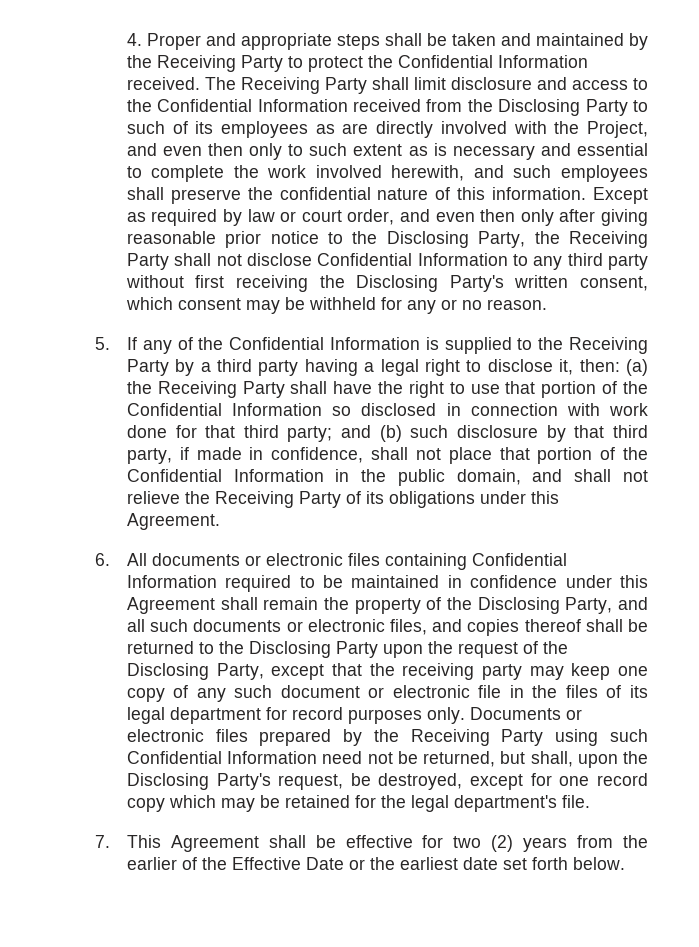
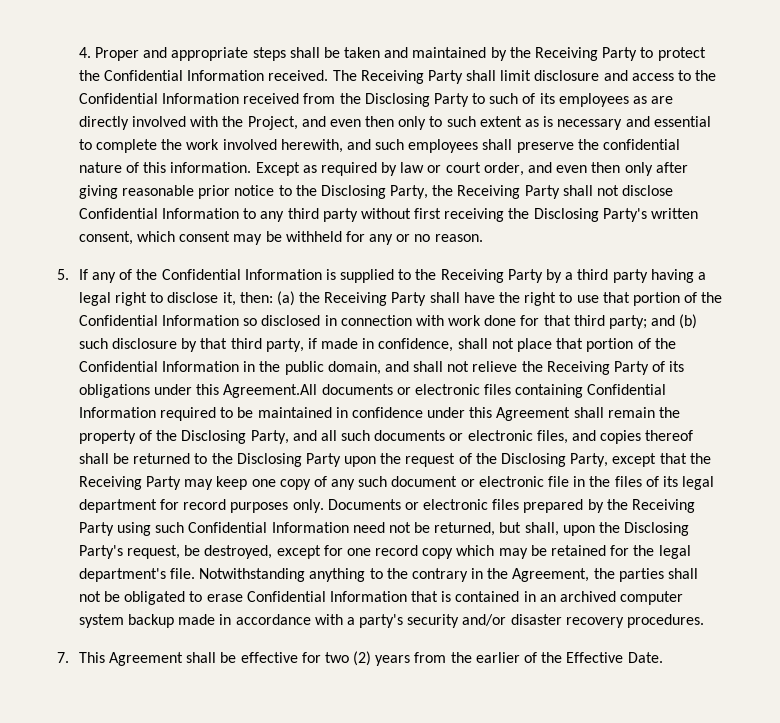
- and (b) such disclosure by that third party, if made in confidence, shall not place that portion of the Confidential Information in the public domain, and shall not relieve the Receiving Party of its obligations under this Agreement.
- 6. All documents or electronic files containing Confidential Information required to be maintained in confidence under this Agreement shall remain the property of the Disclosing Party, and all such documents or electronic files, and copies thereof shall be returned to the Disclosing Party upon the request of the Disclosing Party, except that the receiving party may keep one copy of any such document or electronic file in the files of its legal department for record purposes only.
+ and (b) such disclosure by that third party, if made in confidence, shall not place that portion of the Confidential Information in the public domain, and shall not relieve the Receiving Party of its obligations under this Agreement.All documents or electronic files containing Confidential Information required to be maintained in confidence under this Agreement shall remain the property of the Disclosing Party, and all such documents or electronic files, and copies thereof shall be returned to the Disclosing Party upon the request of the Disclosing Party, except that the Receiving Party may keep one copy of any such document or electronic file in the files of its legal department for record purposes only.
+ Notwithstanding anything to the contrary in the Agreement, the parties shall not be obligated to erase Confidential Information that is contained in an archived computer system backup made in accordance with a party's security and/or disaster recovery procedures.
- 7. This Agreement shall be effective for two (2) years from the earlier of the Effective Date or the earliest date set forth below.
+ 7. This Agreement shall be effective for two (2) years from the earlier of the Effective Date.

